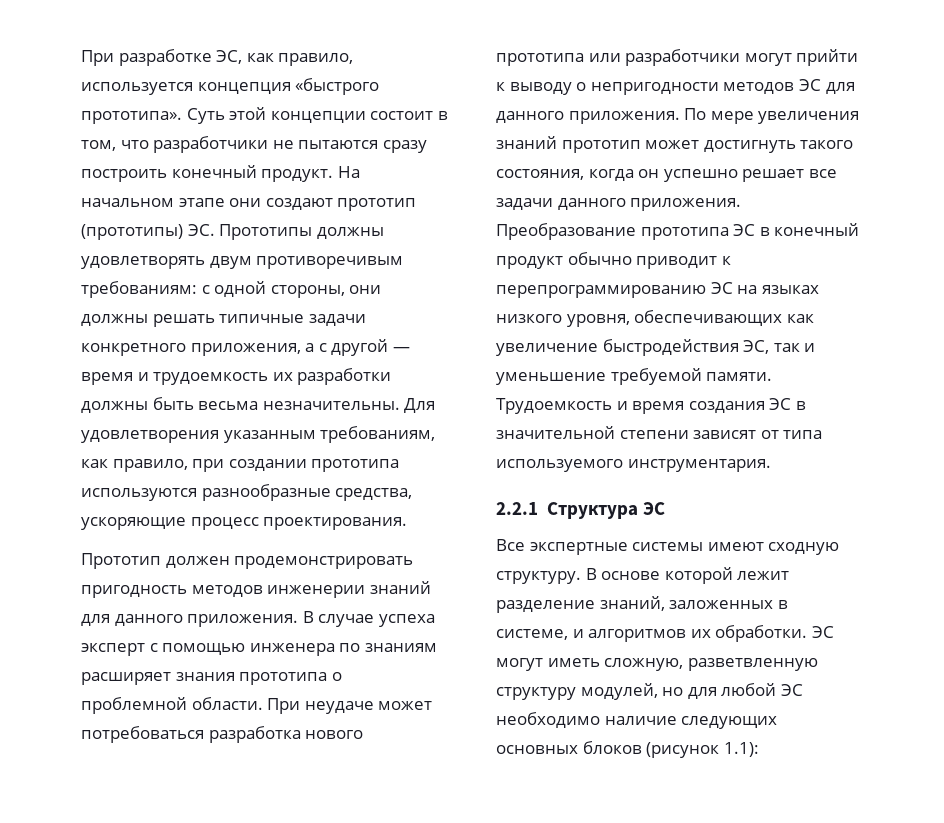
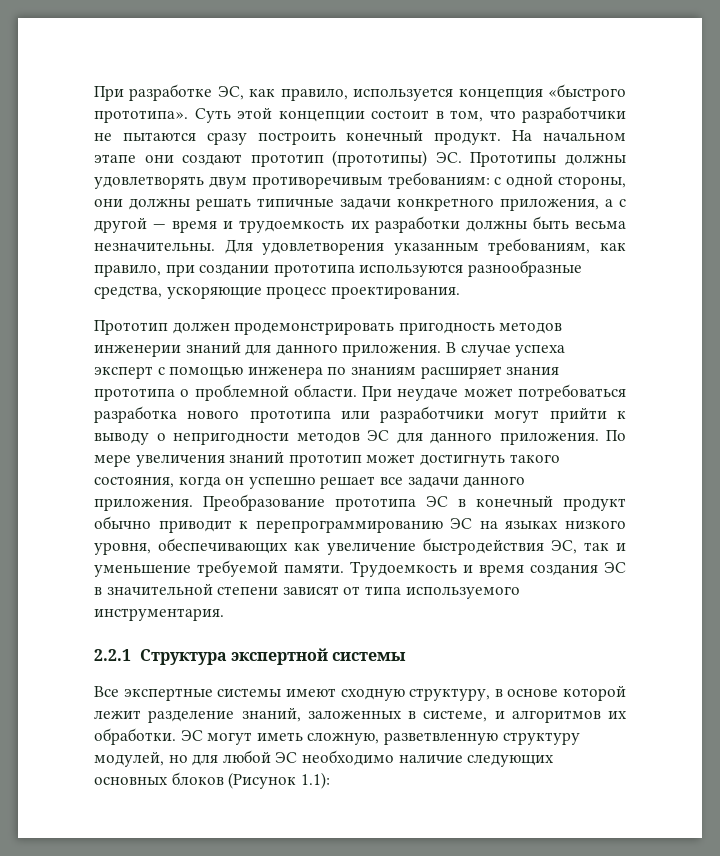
- 2.2.1 Структура ЭС
+ 2.2.1 Структура экспертной системы
- Все экспертные системы имеют сходную структуру. В основе которой лежит разделение знаний, заложенных в системе, и алгоритмов их обработки.
+ Все экспертные системы имеют сходную структуру, в основе которой лежит разделение знаний, заложенных в системе, и алгоритмов их обработки.
- ЭС могут иметь сложную, разветвленную структуру модулей, но для любой ЭС необходимо наличие следующих основных блоков (рисунок 1.1):
+ ЭС могут иметь сложную, разветвленную структуру модулей, но для любой ЭС необходимо наличие следующих основных блоков (Рисунок 1.1):

